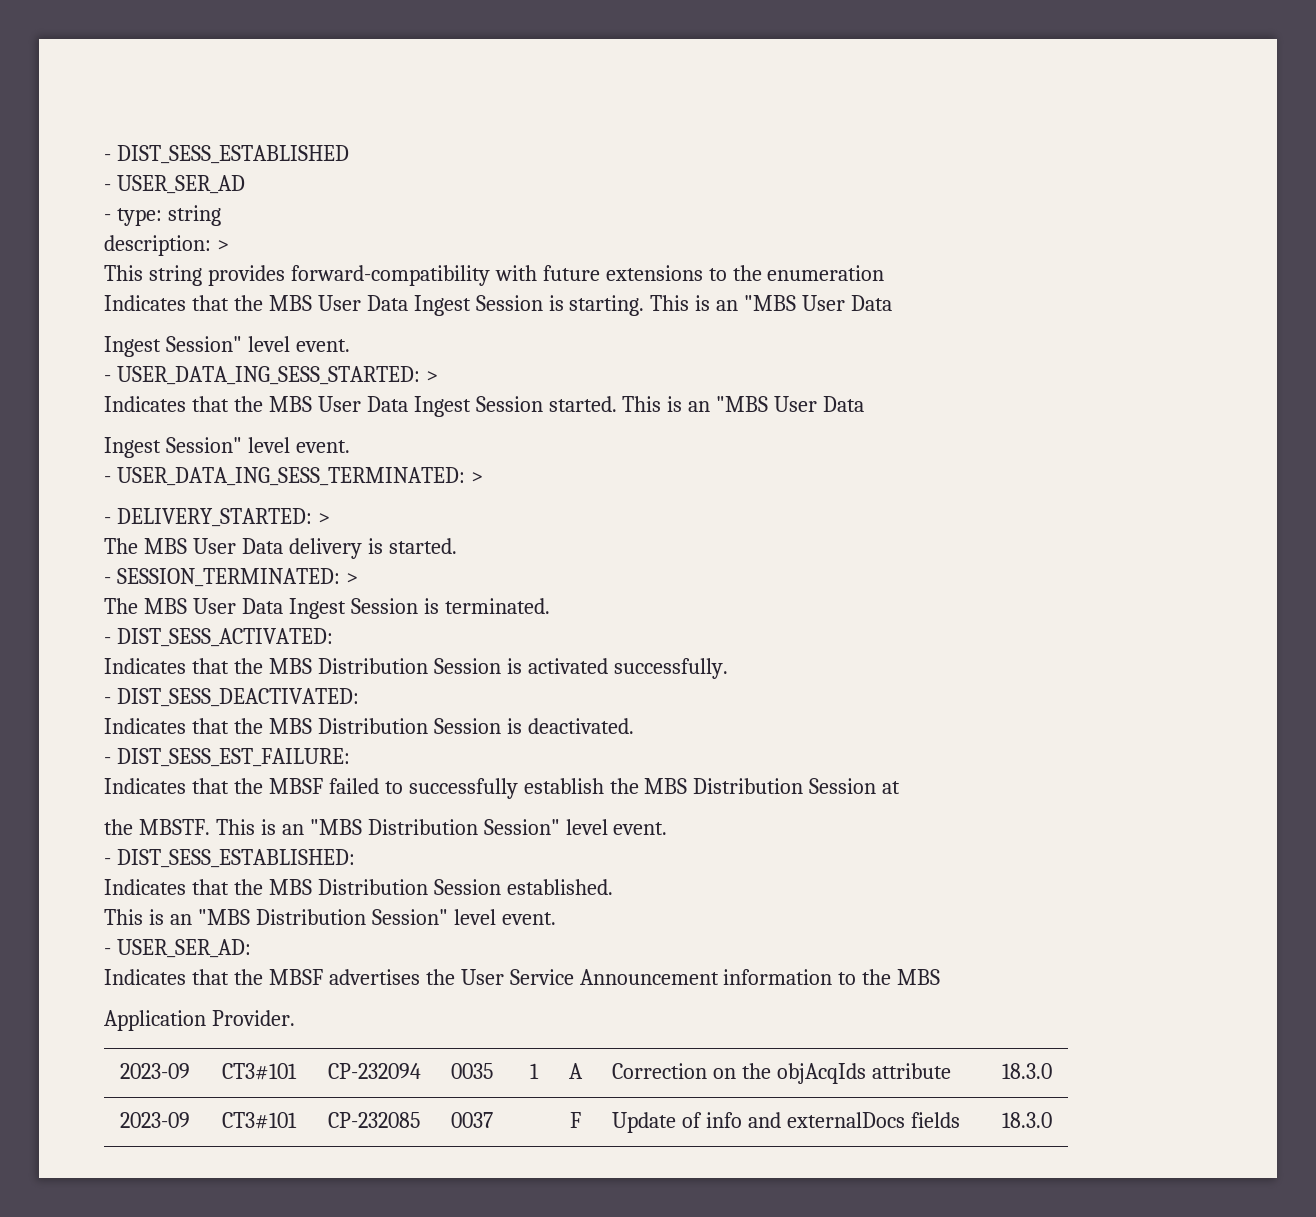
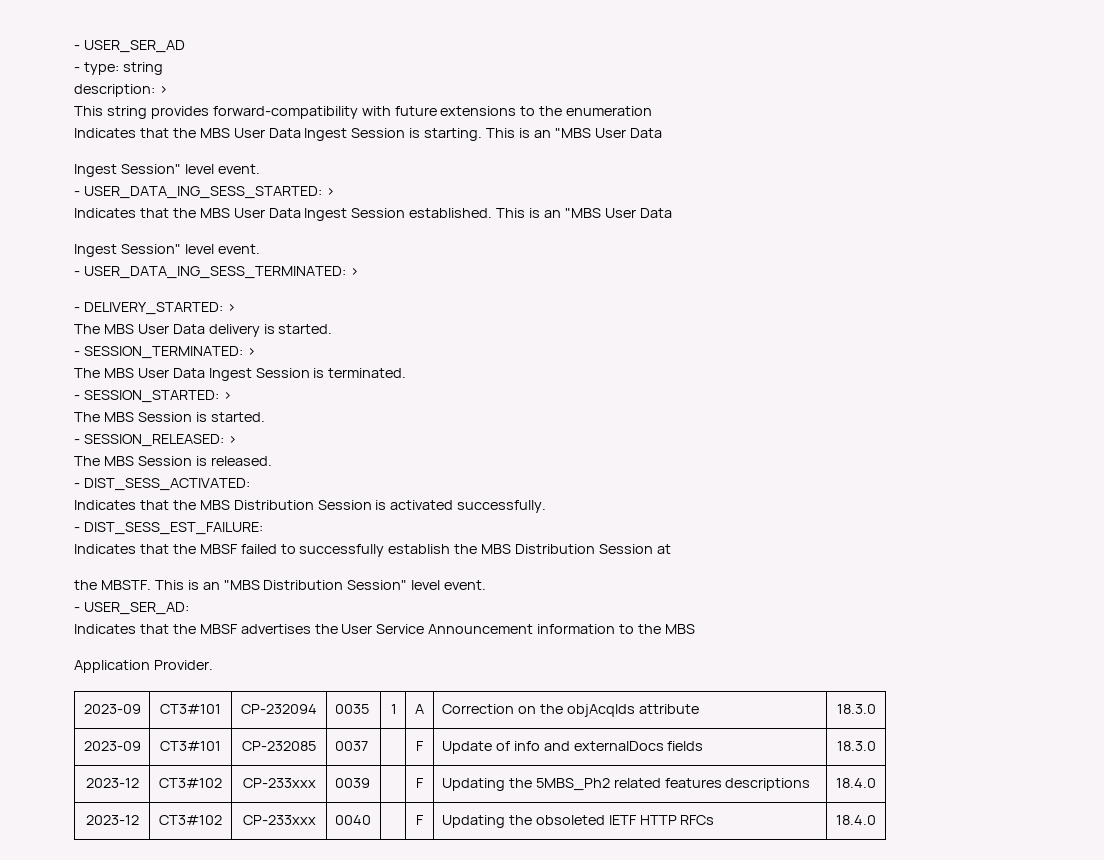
- - DIST_SESS_ESTABLISHED
- Indicates that the MBS User Data Ingest Session started.
+ Indicates that the MBS User Data Ingest Session established.
+ - SESSION_STARTED: >
+ The MBS Session is started.
+ - SESSION_RELEASED: >
+ The MBS Session is released.
- - DIST_SESS_DEACTIVATED:
- Indicates that the MBS Distribution Session is deactivated.
- - DIST_SESS_ESTABLISHED:
- Indicates that the MBS Distribution Session established.
- This is an "MBS Distribution Session" level event.
+ 2023-12 | CT3#102 | CP-233xxx | 0039 | | F | Updating the 5MBS_Ph2 related features descriptions | 18.4.0
+ 2023-12 | CT3#102 | CP-233xxx | 0040 | | F | Updating the obsoleted IETF HTTP RFCs | 18.4.0

